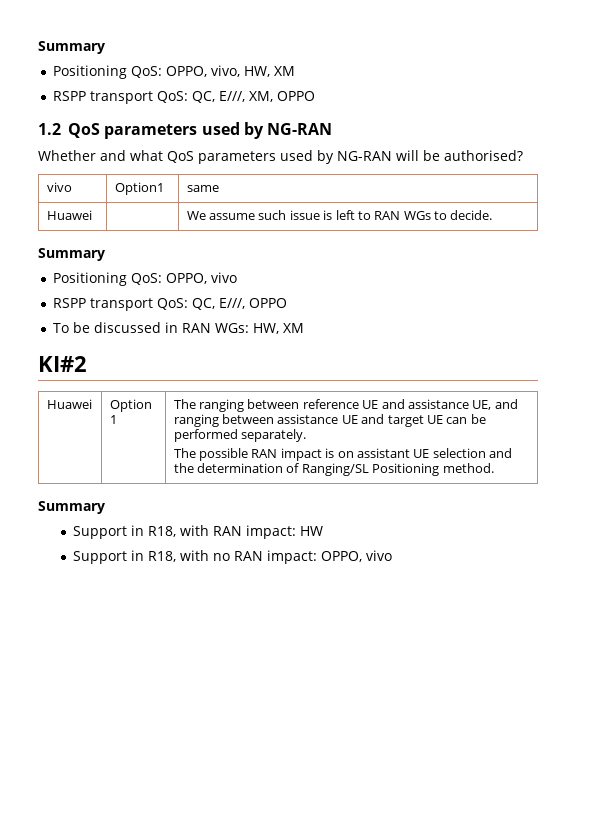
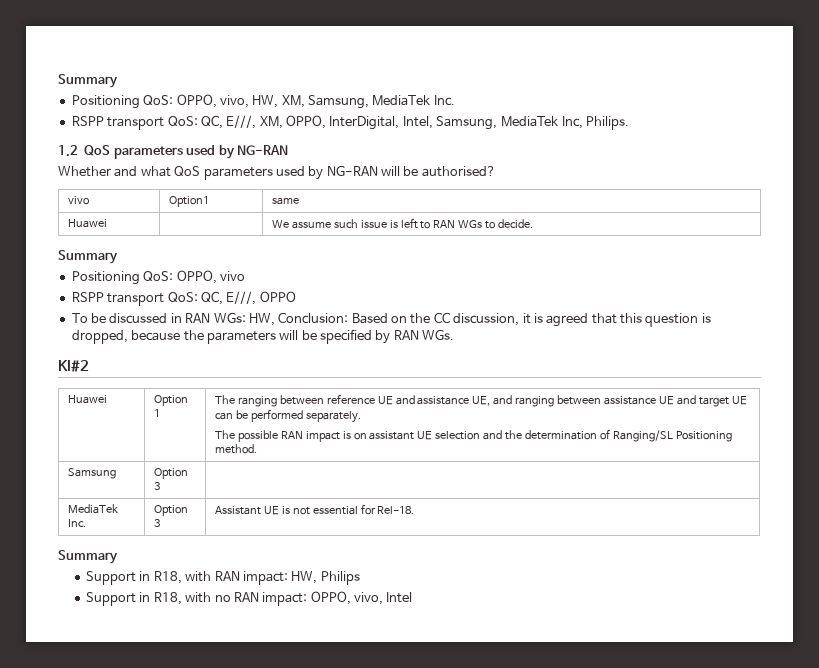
- Positioning QoS: OPPO, vivo, HW, XM
+ Positioning QoS: OPPO, vivo, HW, XM, Samsung, MediaTek Inc.
- RSPP transport QoS: QC, E///, XM, OPPO
+ RSPP transport QoS: QC, E///, XM, OPPO, InterDigital, Intel, Samsung, MediaTek Inc, Philips.
- To be discussed in RAN WGs: HW, XM
+ To be discussed in RAN WGs: HW, Conclusion: Based on the CC discussion, it is agreed that this question is dropped, because the parameters will be specified by RAN WGs.
+ Samsung | Option 3 |
+ MediaTek Inc. | Option 3 | Assistant UE is not essential for Rel-18.
- Support in R18, with RAN impact: HW
+ Support in R18, with RAN impact: HW, Philips
- Support in R18, with no RAN impact: OPPO, vivo
+ Support in R18, with no RAN impact: OPPO, vivo, Intel

